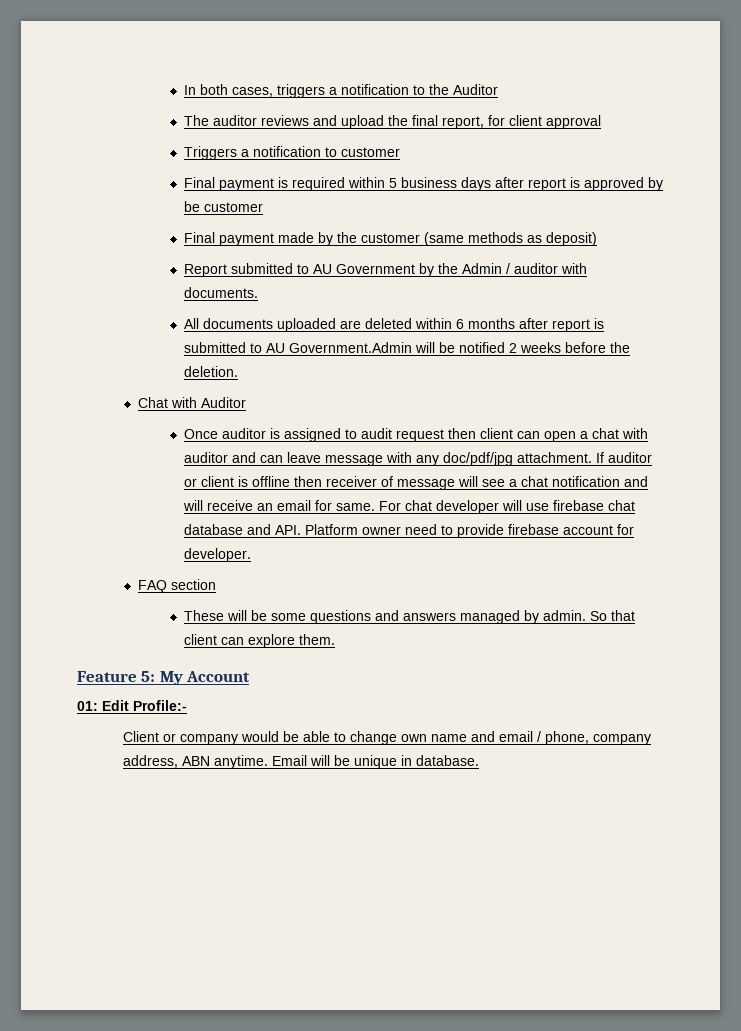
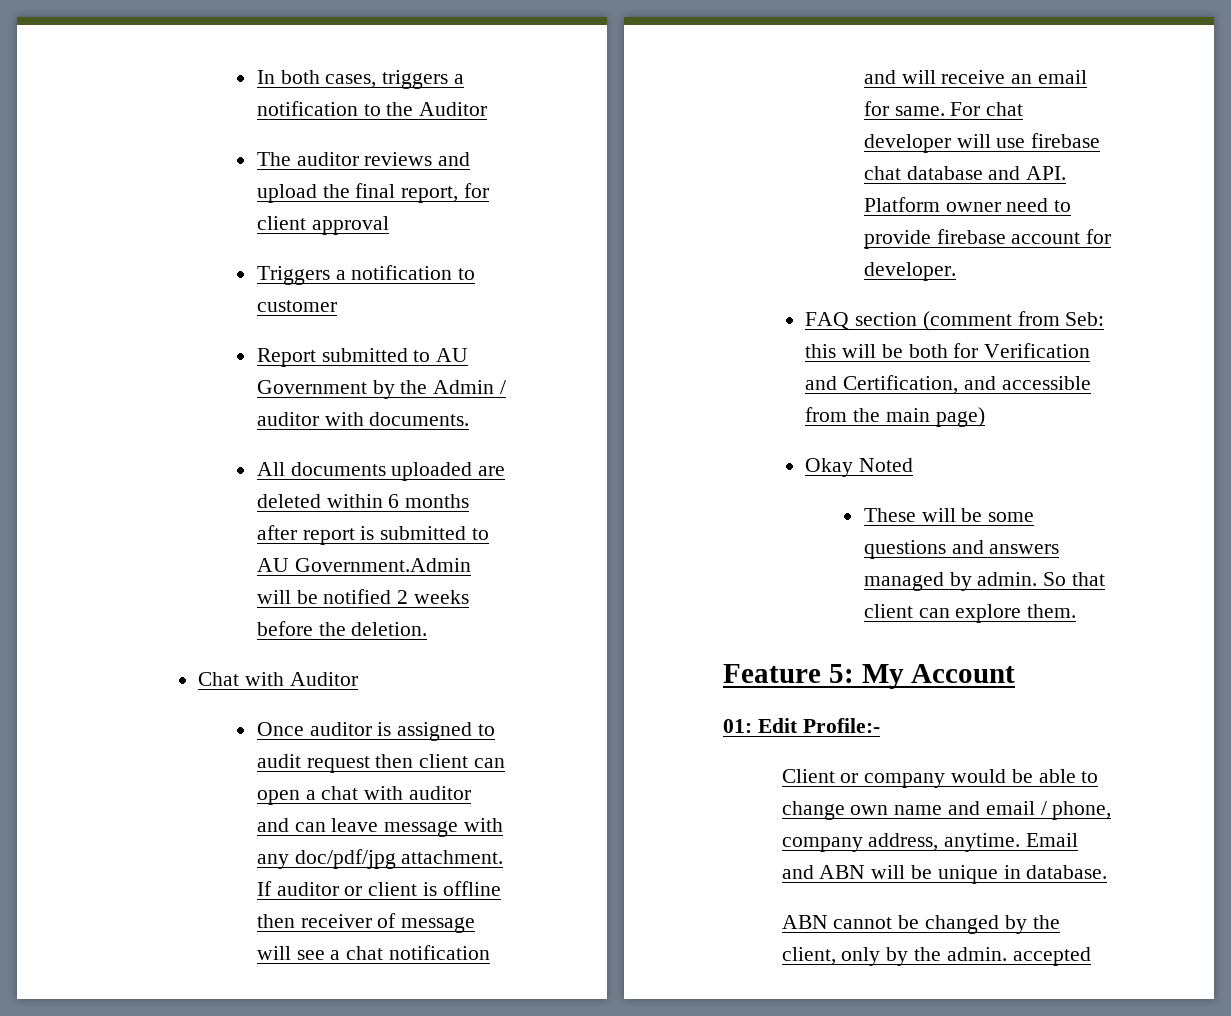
- Final payment is required within 5 business days after report is approved by be customer
- Final payment made by the customer (same methods as deposit)
- FAQ section
+ FAQ section (comment from Seb: this will be both for Verification and Certification, and accessible from the main page)
+ Okay Noted
- Client or company would be able to change own name and email / phone, company address, ABN anytime.
+ Client or company would be able to change own name and email / phone, company address, anytime.
- Email will be unique in database.
+ Email and ABN will be unique in database.
+ ABN cannot be changed by the client, only by the admin. accepted

